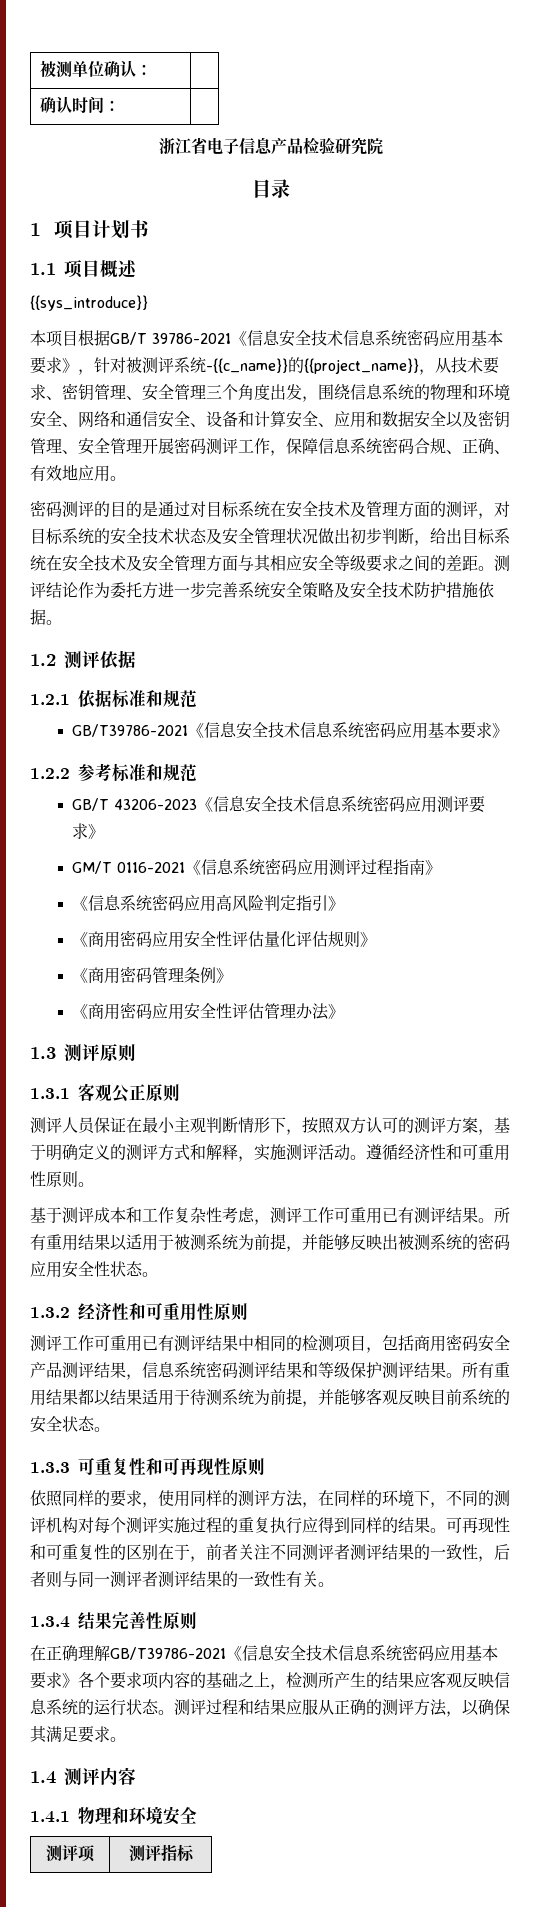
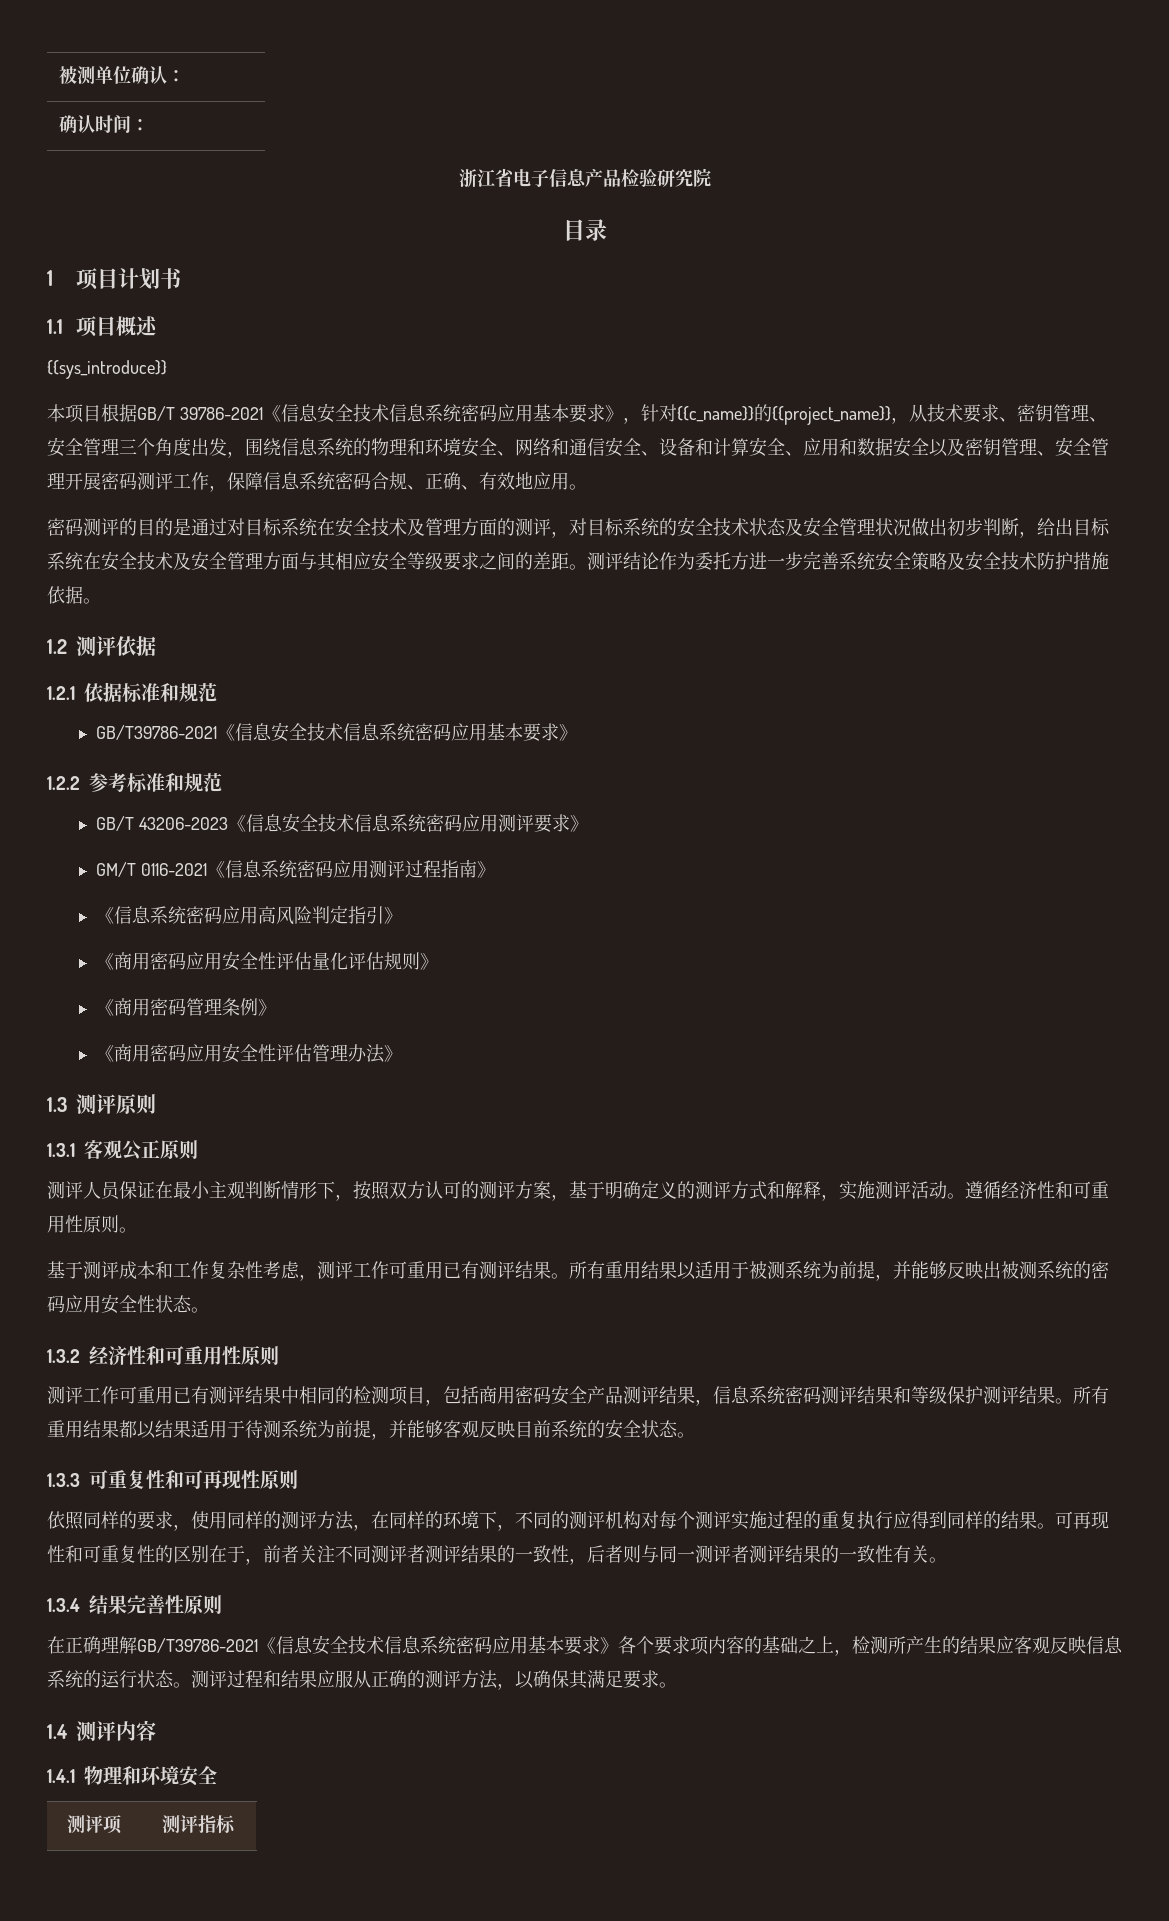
- 本项目根据GB/T 39786-2021《信息安全技术信息系统密码应用基本要求》，针对被测评系统-{{c_name}}的{{project_name}}，从技术要求、密钥管理、安全管理三个角度出发，围绕信息系统的物理和环境安全、网络和通信安全、设备和计算安全、应用和数据安全以及密钥管理、安全管理开展密码测评工作，保障信息系统密码合规、正确、有效地应用。
+ 本项目根据GB/T 39786-2021《信息安全技术信息系统密码应用基本要求》，针对{{c_name}}的{{project_name}}，从技术要求、密钥管理、安全管理三个角度出发，围绕信息系统的物理和环境安全、网络和通信安全、设备和计算安全、应用和数据安全以及密钥管理、安全管理开展密码测评工作，保障信息系统密码合规、正确、有效地应用。

